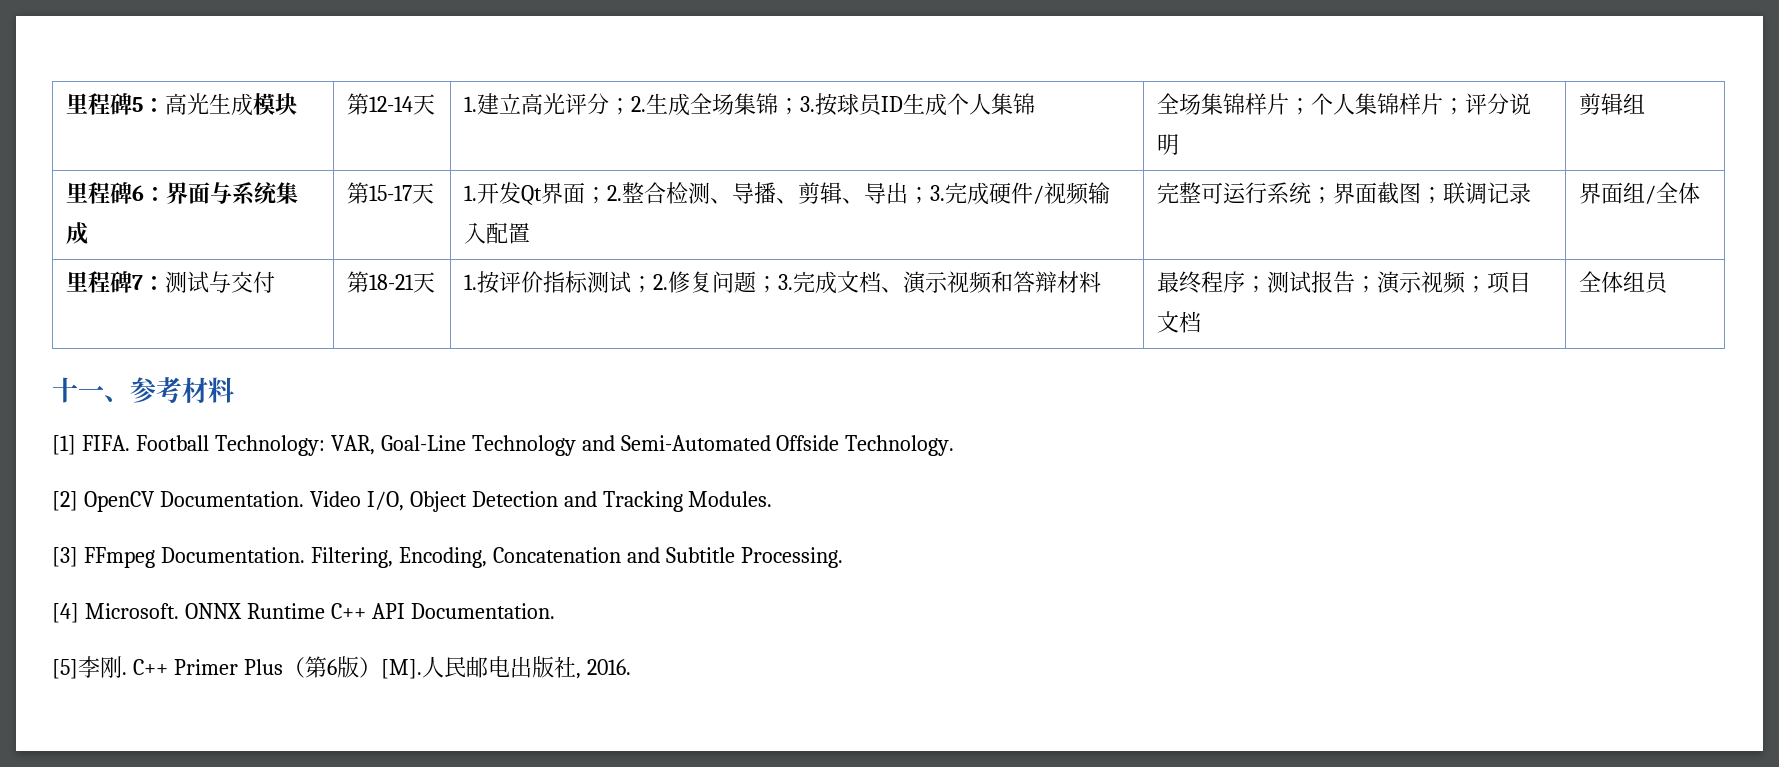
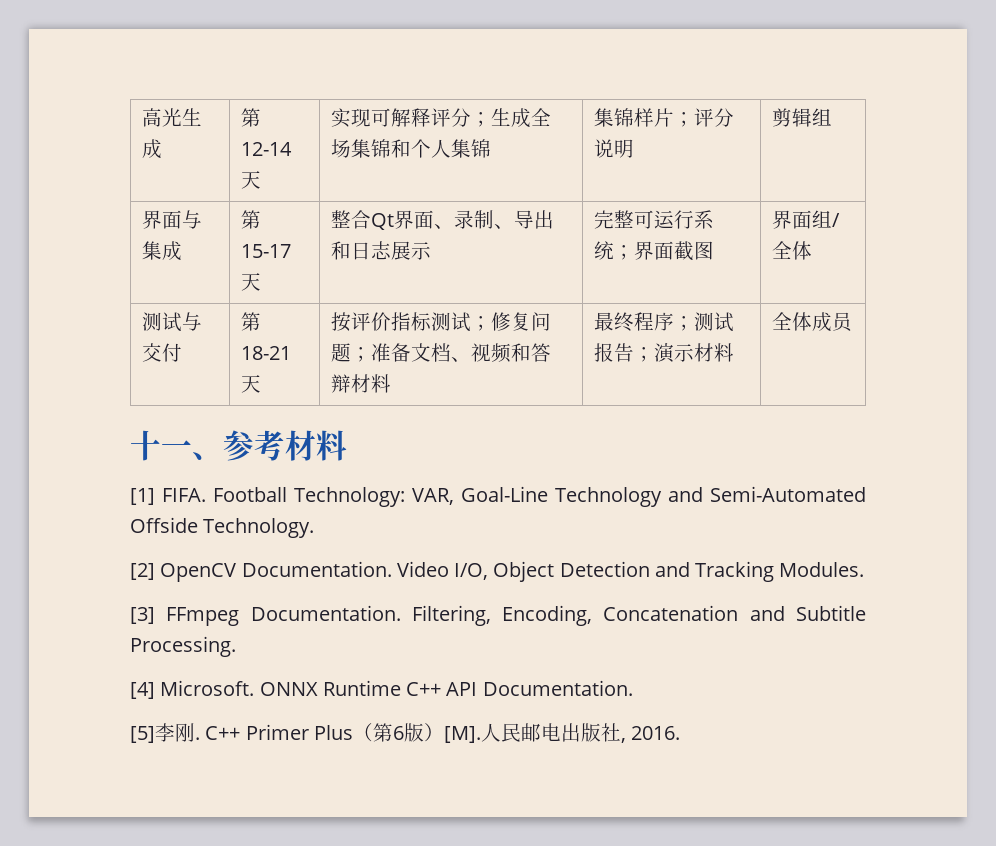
- 里程碑5：高光生成模块 | 第12-14天 | 1.建立高光评分；2.生成全场集锦；3.按球员ID生成个人集锦 | 全场集锦样片；个人集锦样片；评分说明 | 剪辑组
+ 高光生成 | 第12-14天 | 实现可解释评分；生成全场集锦和个人集锦 | 集锦样片；评分说明 | 剪辑组
- 里程碑6：界面与系统集成 | 第15-17天 | 1.开发Qt界面；2.整合检测、导播、剪辑、导出；3.完成硬件/视频输入配置 | 完整可运行系统；界面截图；联调记录 | 界面组/全体
+ 界面与集成 | 第15-17天 | 整合Qt界面、录制、导出和日志展示 | 完整可运行系统；界面截图 | 界面组/全体
- 里程碑7：测试与交付 | 第18-21天 | 1.按评价指标测试；2.修复问题；3.完成文档、演示视频和答辩材料 | 最终程序；测试报告；演示视频；项目文档 | 全体组员
+ 测试与交付 | 第18-21天 | 按评价指标测试；修复问题；准备文档、视频和答辩材料 | 最终程序；测试报告；演示材料 | 全体成员

